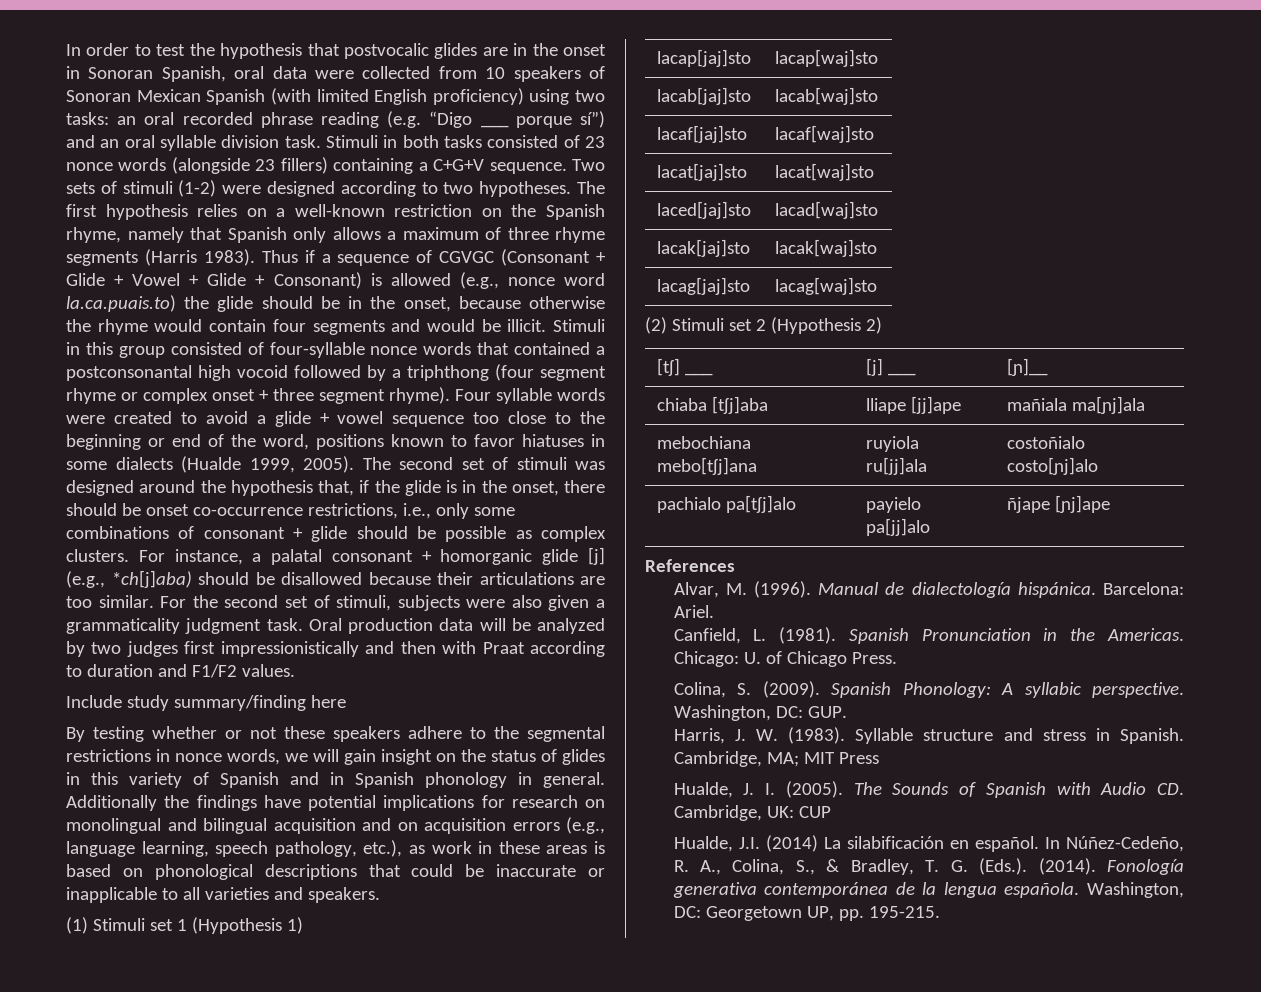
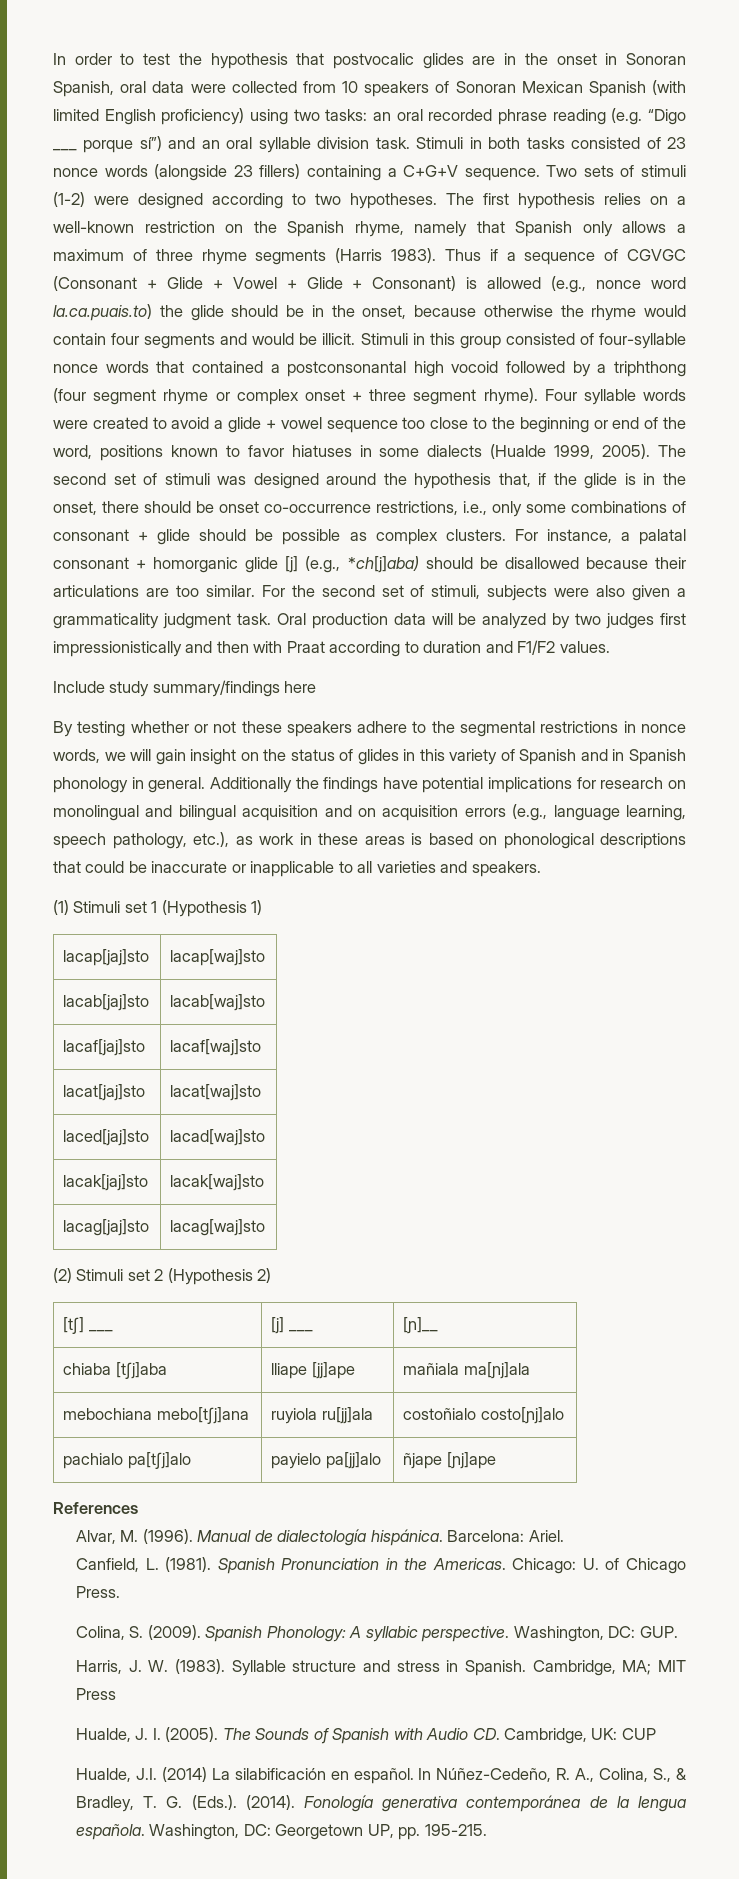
- Include study summary/finding here
+ Include study summary/findings here

